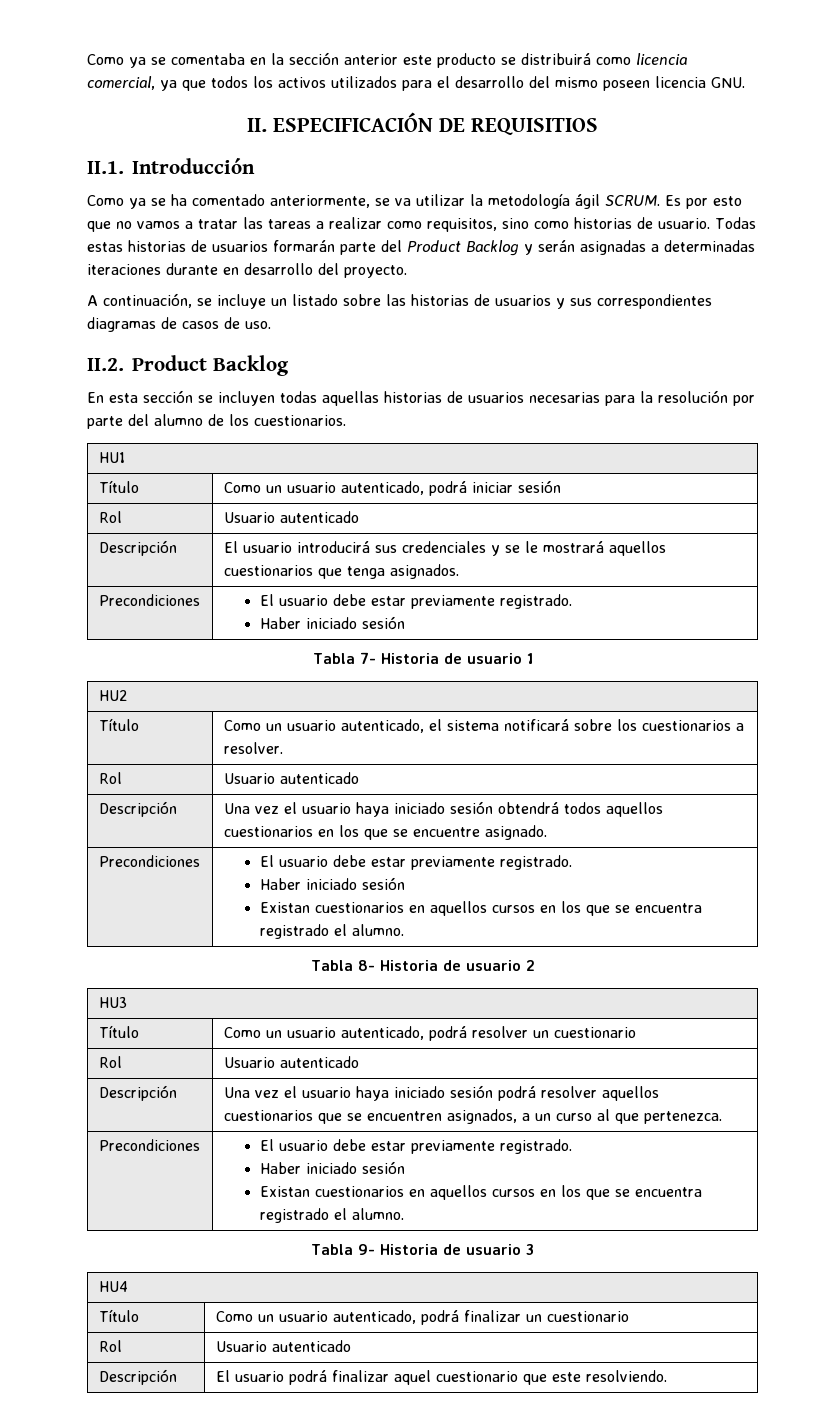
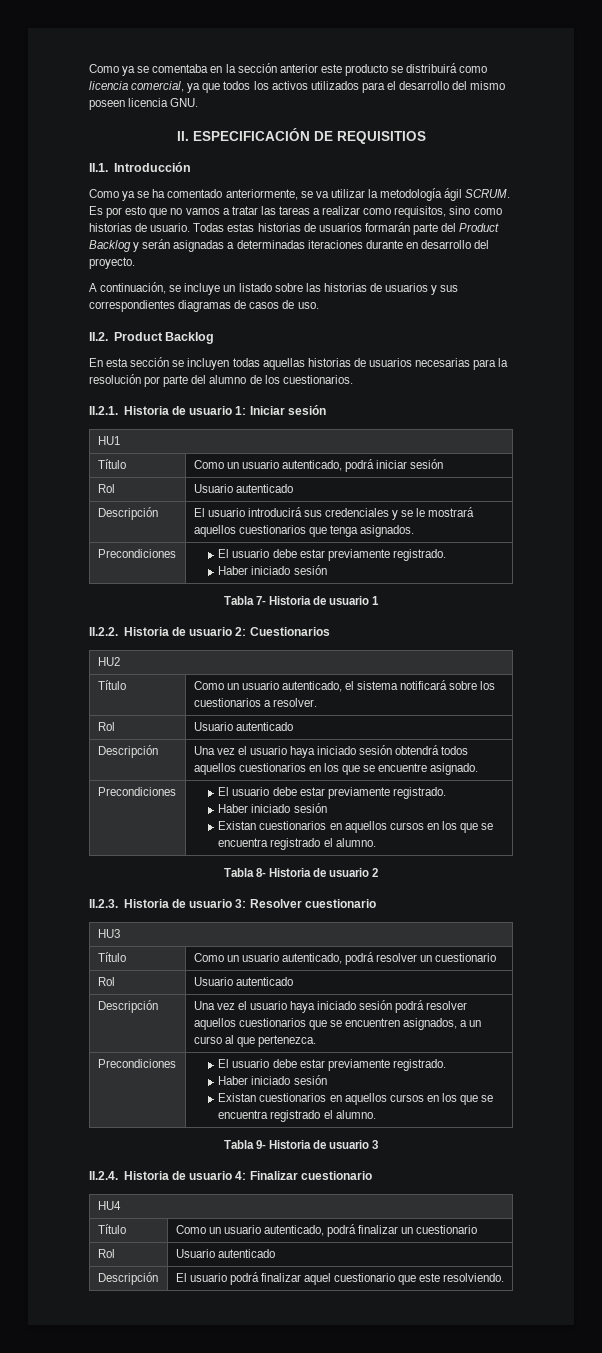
+ II.2.1. Historia de usuario 1: Iniciar sesión
+ II.2.2. Historia de usuario 2: Cuestionarios
+ II.2.3. Historia de usuario 3: Resolver cuestionario
+ II.2.4. Historia de usuario 4: Finalizar cuestionario

